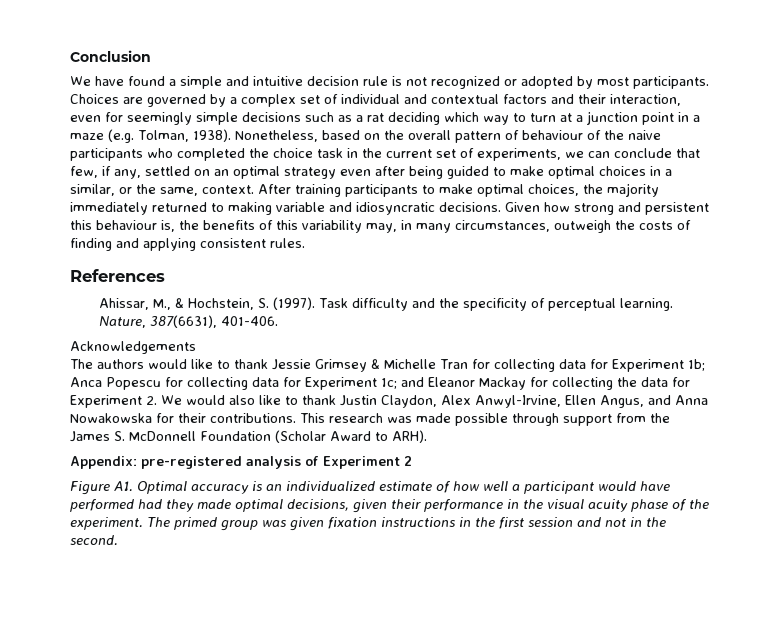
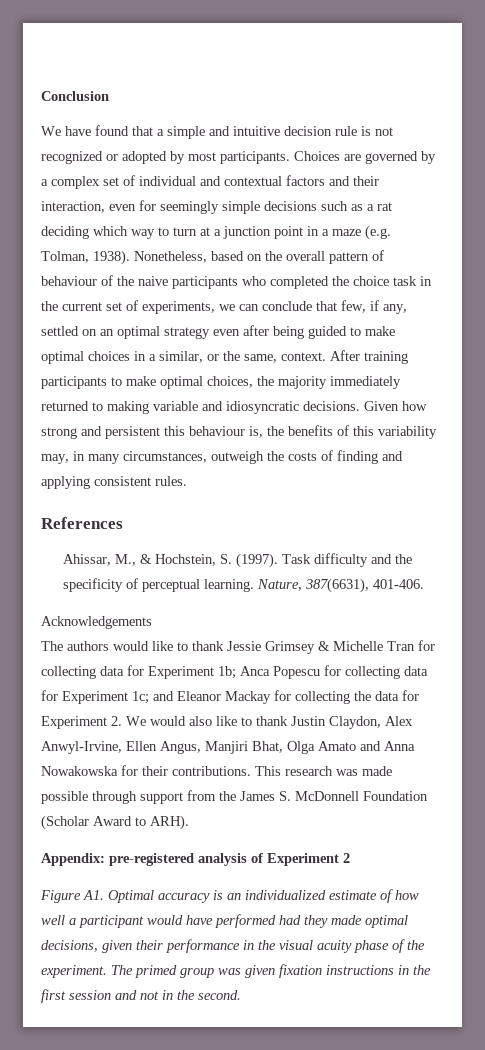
- We have found a simple and intuitive decision rule is not recognized or adopted by most participants.
+ We have found that a simple and intuitive decision rule is not recognized or adopted by most participants.
- The authors would like to thank Jessie Grimsey & Michelle Tran for collecting data for Experiment 1b; Anca Popescu for collecting data for Experiment 1c; and Eleanor Mackay for collecting the data for Experiment 2. We would also like to thank Justin Claydon, Alex Anwyl-Irvine, Ellen Angus, and Anna Nowakowska for their contributions.
+ The authors would like to thank Jessie Grimsey & Michelle Tran for collecting data for Experiment 1b; Anca Popescu for collecting data for Experiment 1c; and Eleanor Mackay for collecting the data for Experiment 2. We would also like to thank Justin Claydon, Alex Anwyl-Irvine, Ellen Angus, Manjiri Bhat, Olga Amato and Anna Nowakowska for their contributions.

